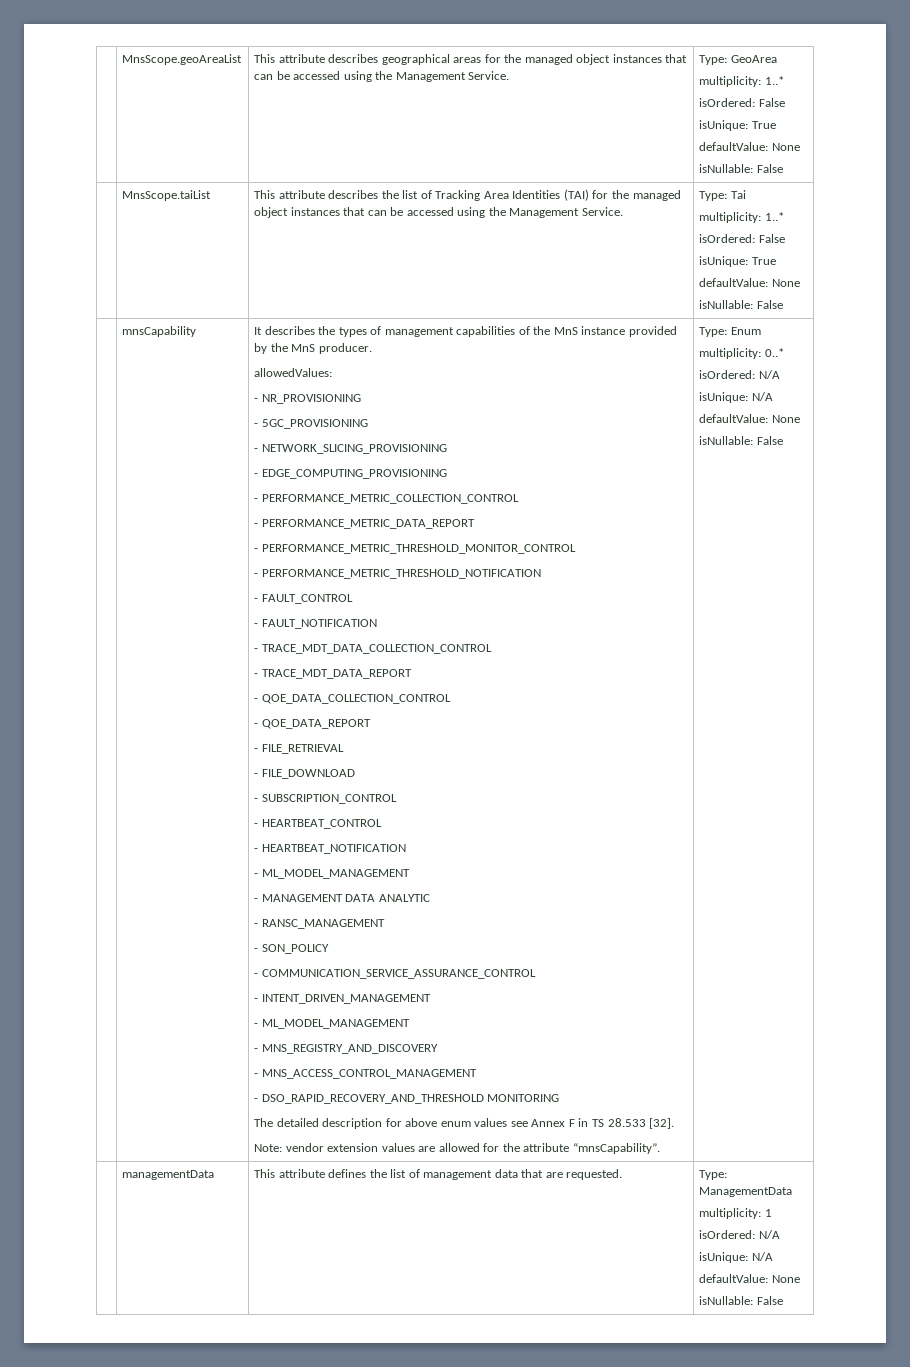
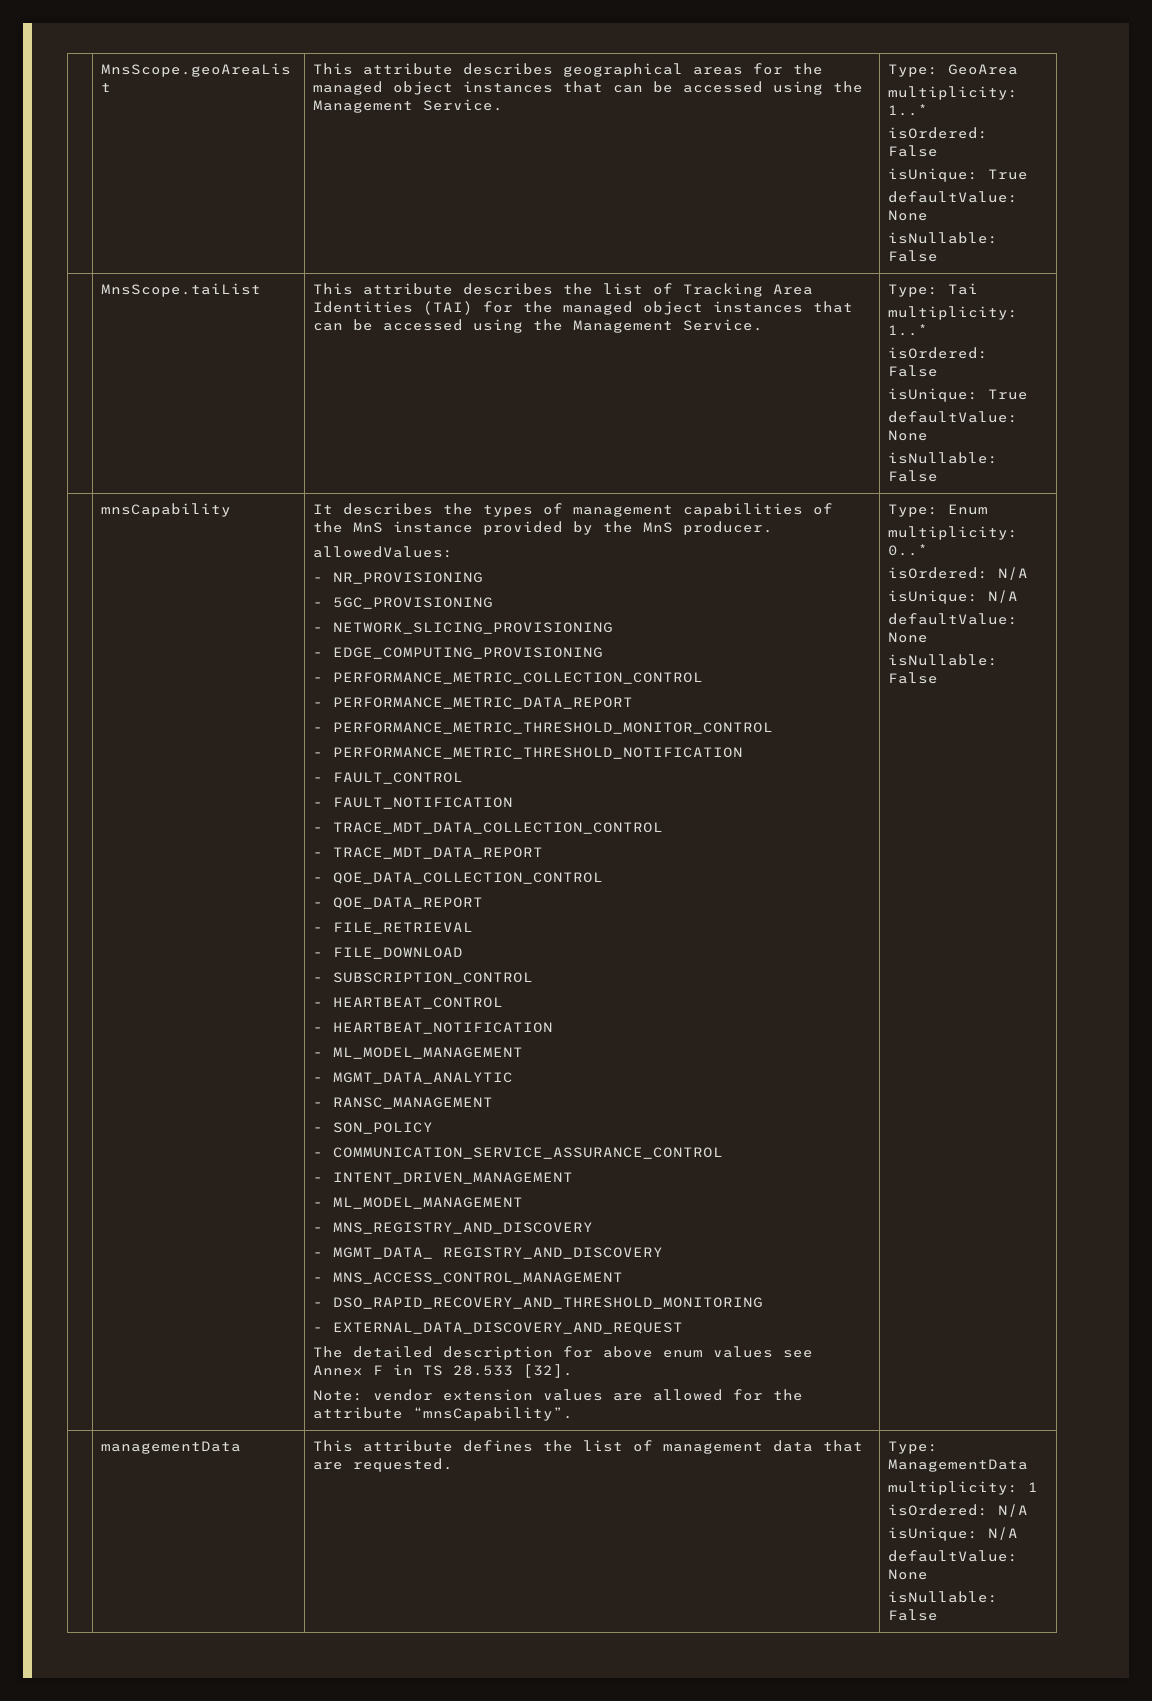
- - MANAGEMENT DATA ANALYTIC
+ - MGMT_DATA_ANALYTIC
+ - MGMT_DATA_ REGISTRY_AND_DISCOVERY
- - DSO_RAPID_RECOVERY_AND_THRESHOLD MONITORING
+ - DSO_RAPID_RECOVERY_AND_THRESHOLD_MONITORING
+ - EXTERNAL_DATA_DISCOVERY_AND_REQUEST

